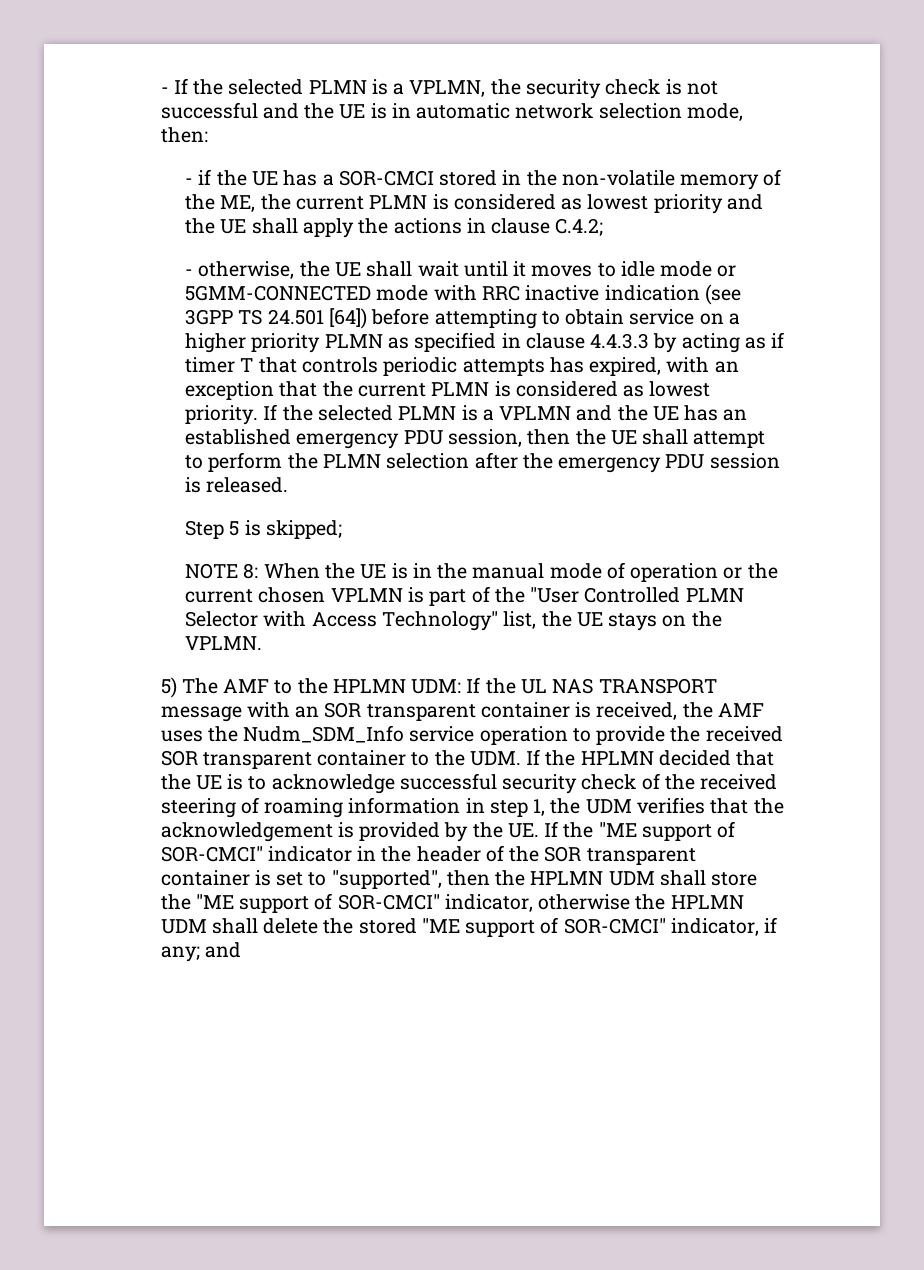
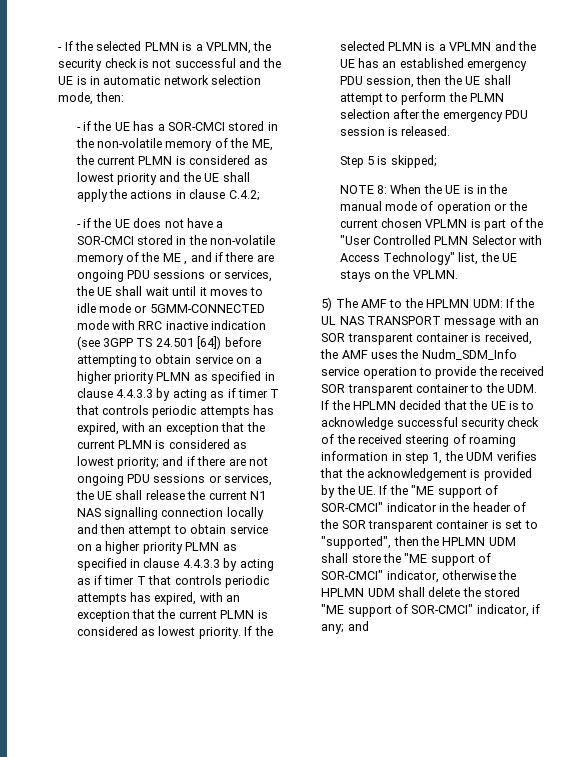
- - otherwise, the UE shall wait until it moves to idle mode or 5GMM-CONNECTED mode with RRC inactive indication (see 3GPP TS 24.501 [64]) before attempting to obtain service on a higher priority PLMN as specified in clause 4.4.3.3 by acting as if timer T that controls periodic attempts has expired, with an exception that the current PLMN is considered as lowest priority.
+ - if the UE does not have a SOR-CMCI stored in the non-volatile memory of the ME , and if there are ongoing PDU sessions or services, the UE shall wait until it moves to idle mode or 5GMM-CONNECTED mode with RRC inactive indication (see 3GPP TS 24.501 [64]) before attempting to obtain service on a higher priority PLMN as specified in clause 4.4.3.3 by acting as if timer T that controls periodic attempts has expired, with an exception that the current PLMN is considered as lowest priority; and if there are not ongoing PDU sessions or services, the UE shall release the current N1 NAS signalling connection locally and then attempt to obtain service on a higher priority PLMN as specified in clause 4.4.3.3 by acting as if timer T that controls periodic attempts has expired, with an exception that the current PLMN is considered as lowest priority.

